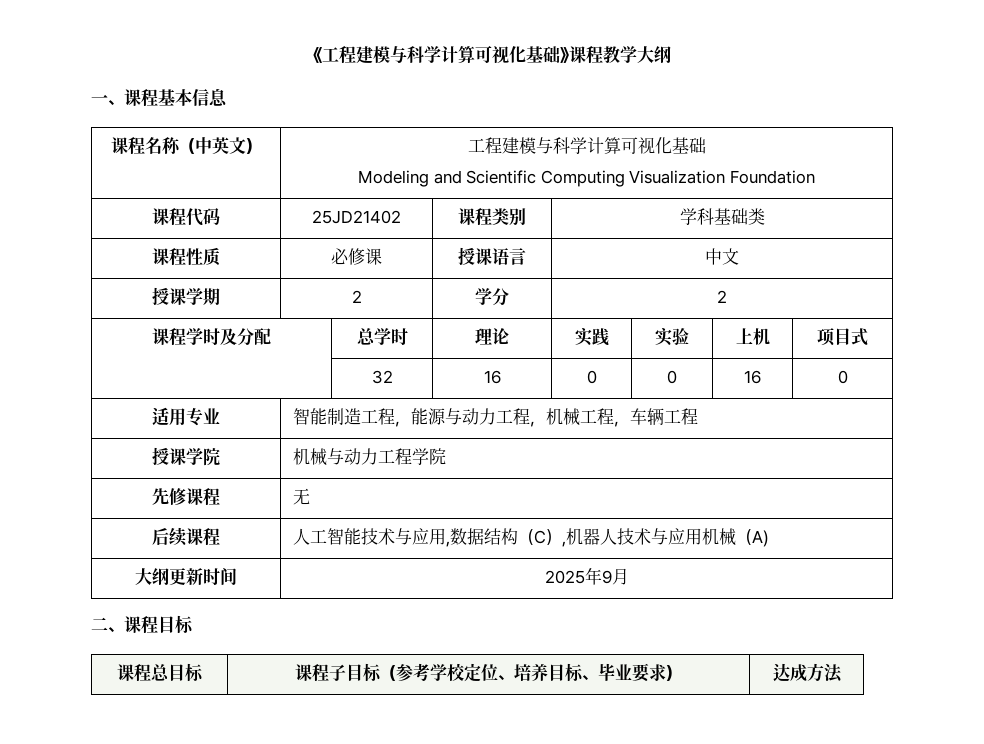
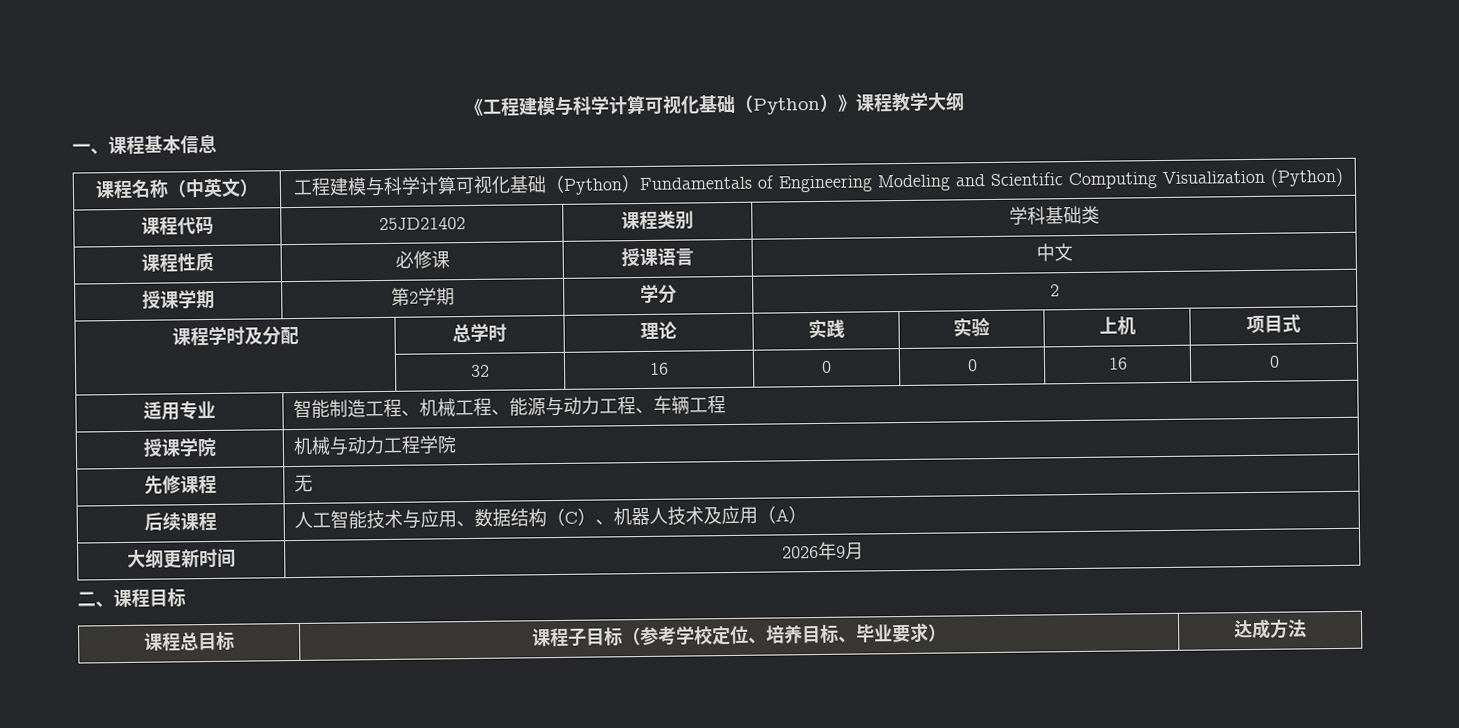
- 《工程建模与科学计算可视化基础》课程教学大纲
+ 《工程建模与科学计算可视化基础（Python）》课程教学大纲
- 课程名称（中英文） | 工程建模与科学计算可视化基础
- Modeling and Scientific Computing Visualization Foundation
+ 课程名称（中英文） | 工程建模与科学计算可视化基础（Python）Fundamentals of Engineering Modeling and Scientific Computing Visualization (Python)
- 授课学期 | 2 | 学分 | 2
+ 授课学期 | 第2学期 | 学分 | 2
- 适用专业 | 智能制造工程，能源与动力工程，机械工程，车辆工程
+ 适用专业 | 智能制造工程、机械工程、能源与动力工程、车辆工程
- 后续课程 | 人工智能技术与应用,数据结构（C）,机器人技术与应用机械（A)
+ 后续课程 | 人工智能技术与应用、数据结构（C）、机器人技术及应用（A）
- 大纲更新时间 | 2025年9月
+ 大纲更新时间 | 2026年9月

